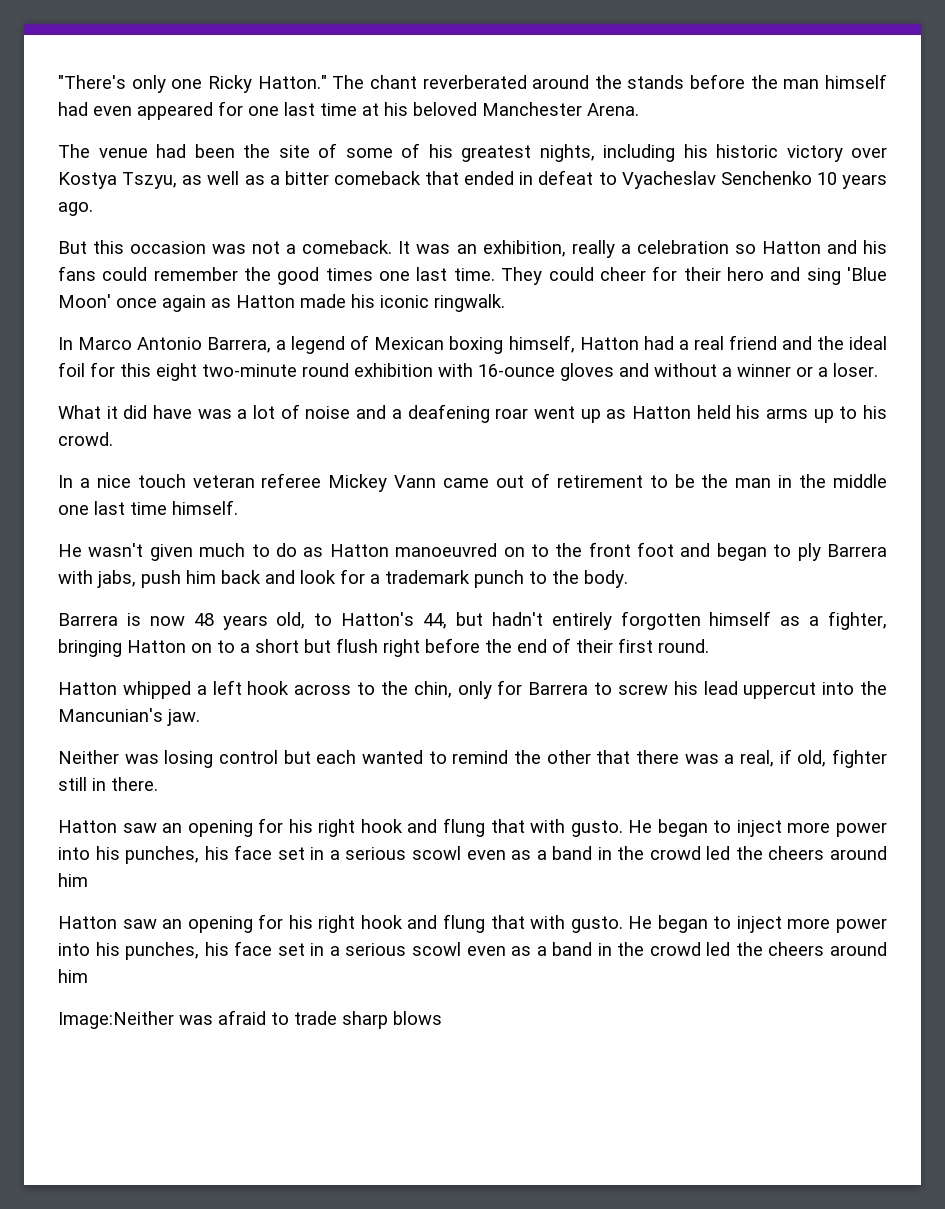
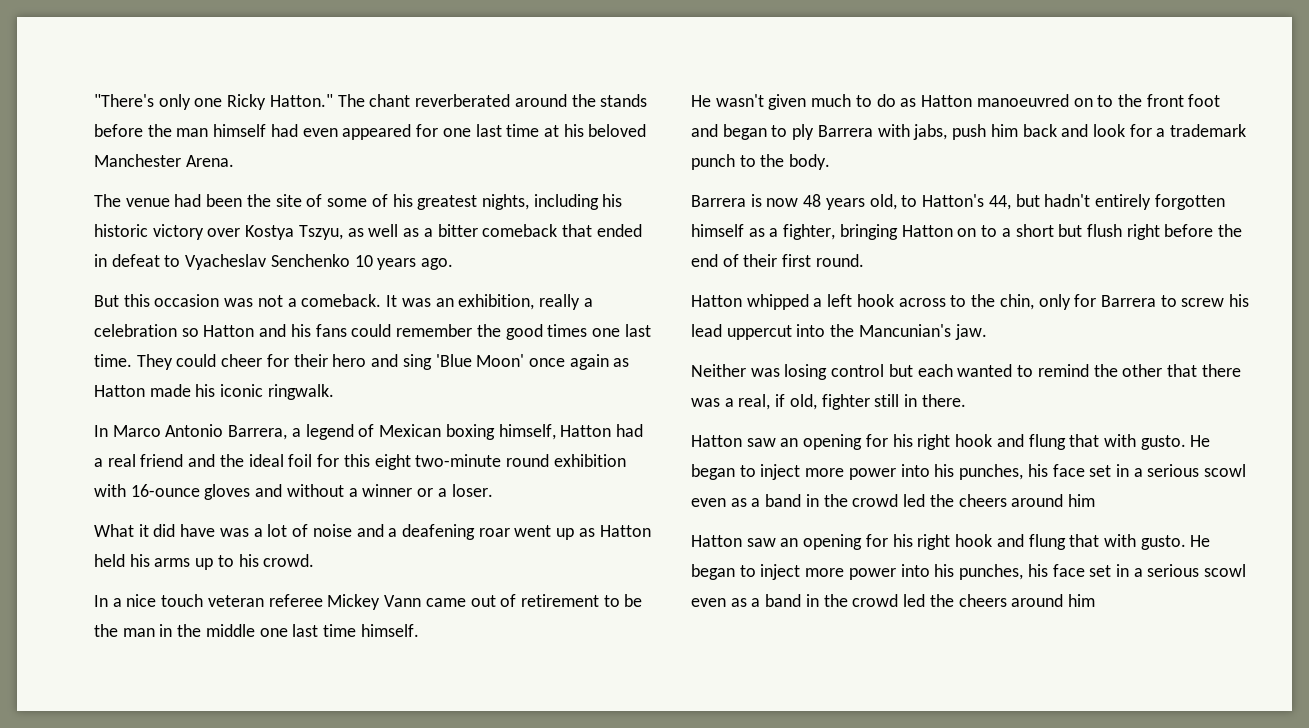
- Image:Neither was afraid to trade sharp blows

